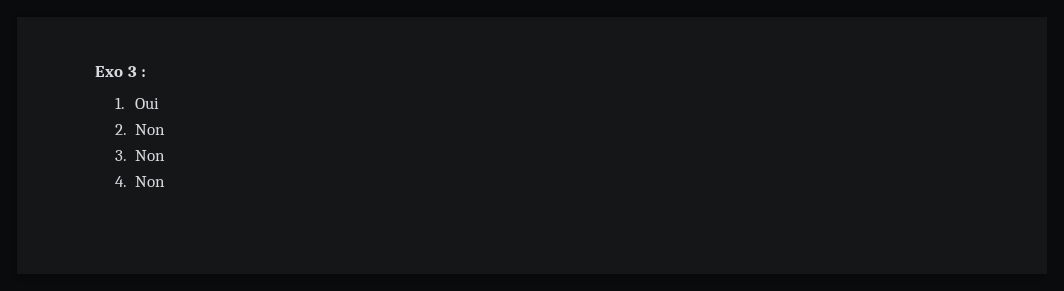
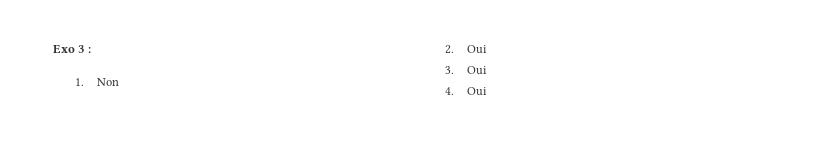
- 1. Oui
- 2. Non
- 3. Non
- 4. Non
+ 1. Non
+ 2. Oui
+ 3. Oui
+ 4. Oui

